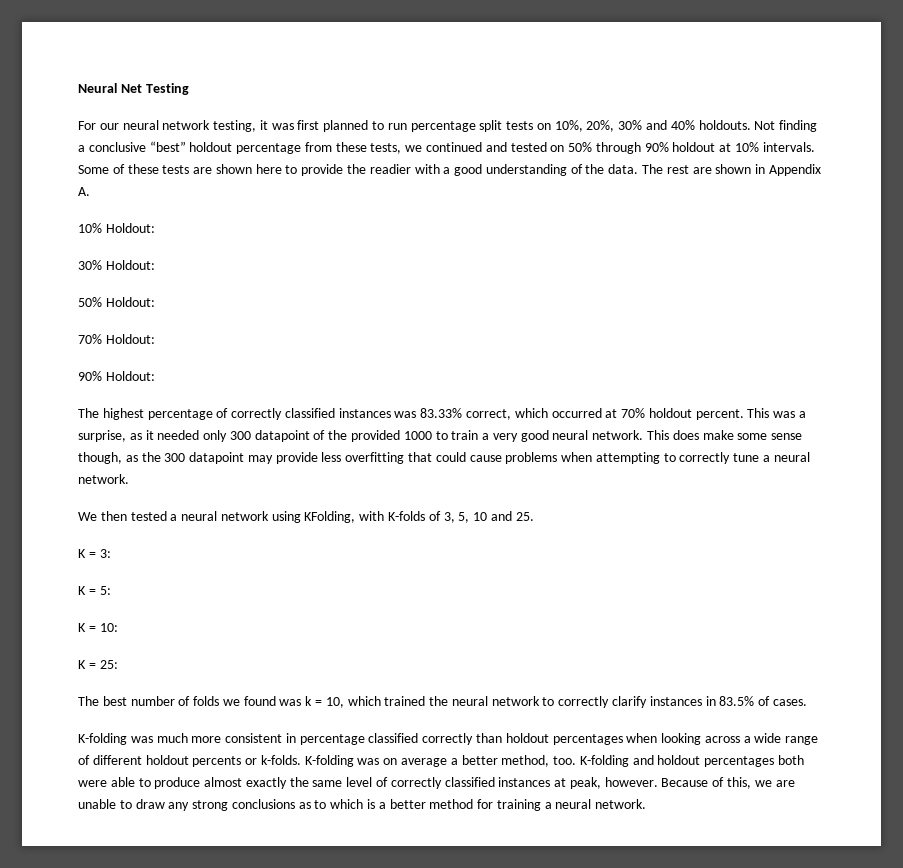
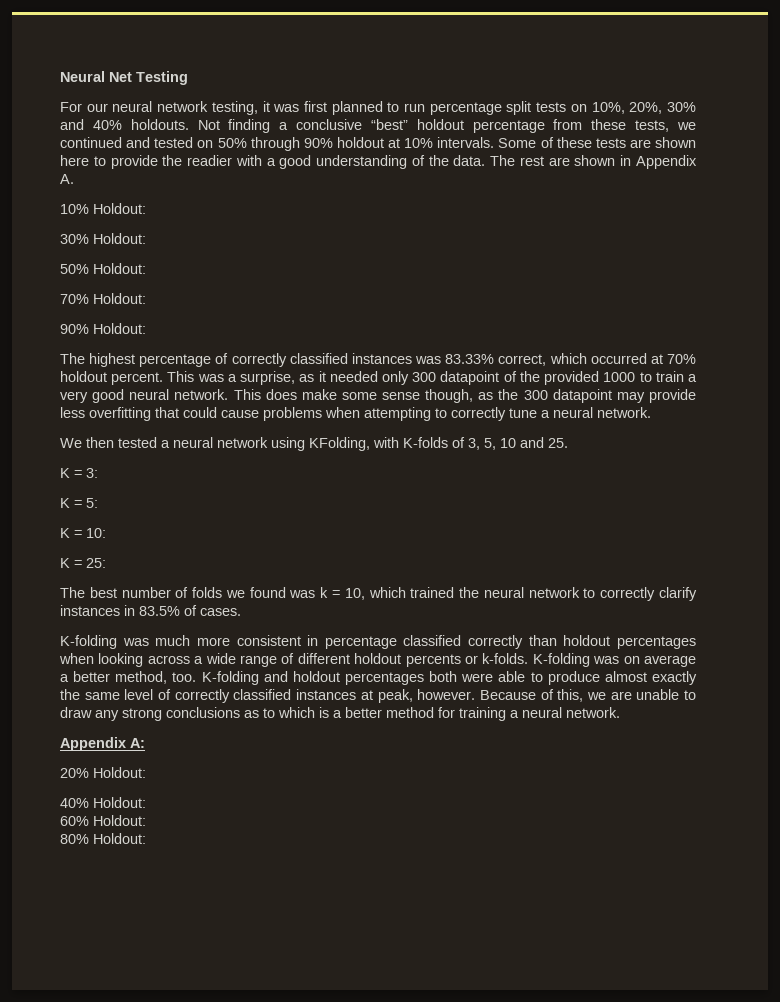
+ Appendix A:
+ 20% Holdout:
+ 40% Holdout:
+ 60% Holdout:
+ 80% Holdout:

